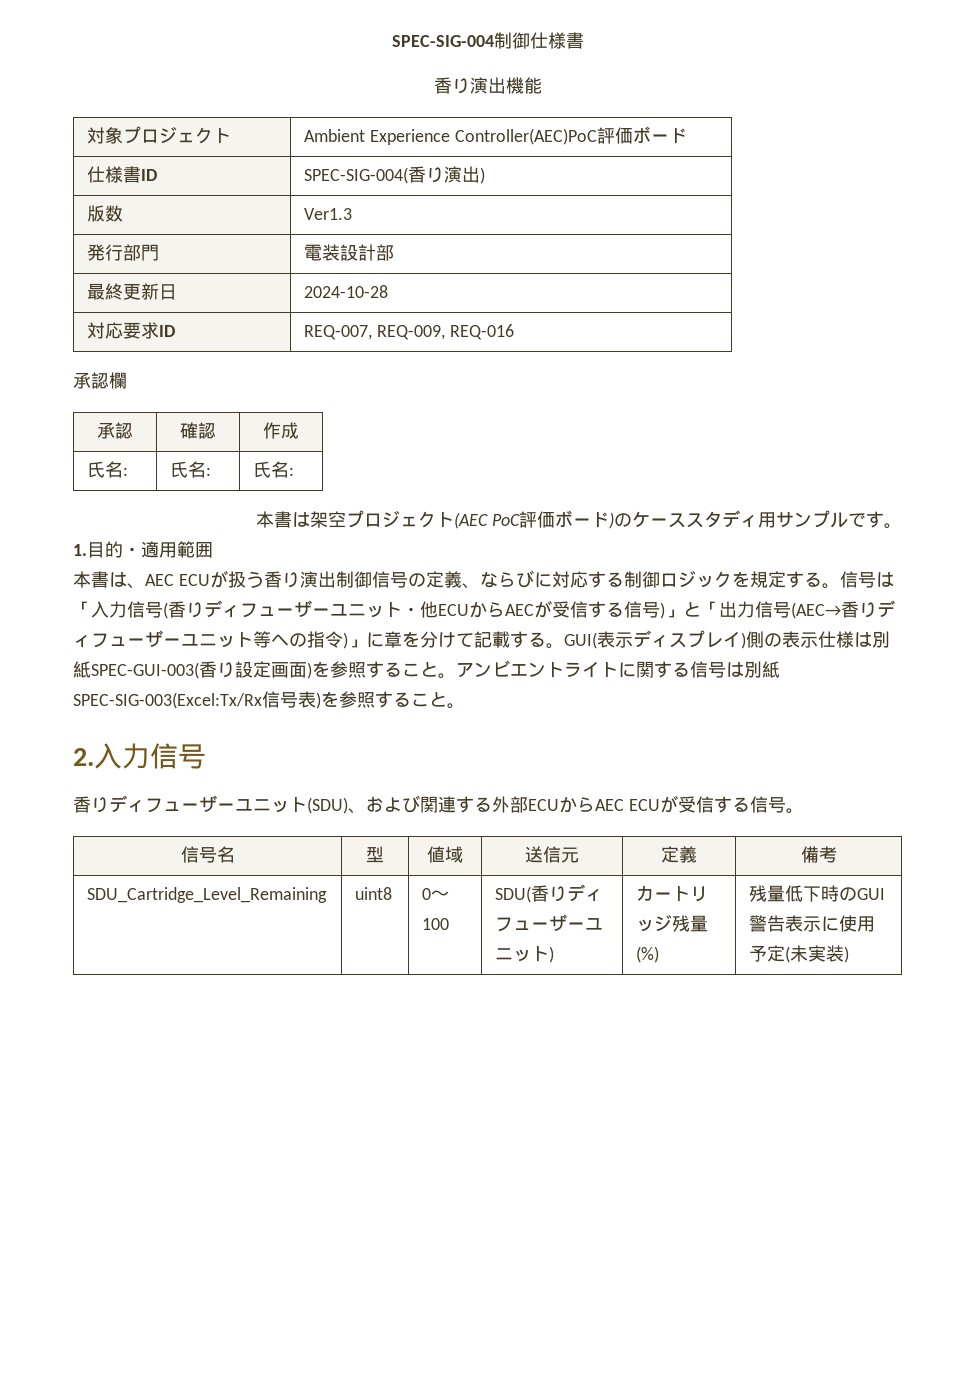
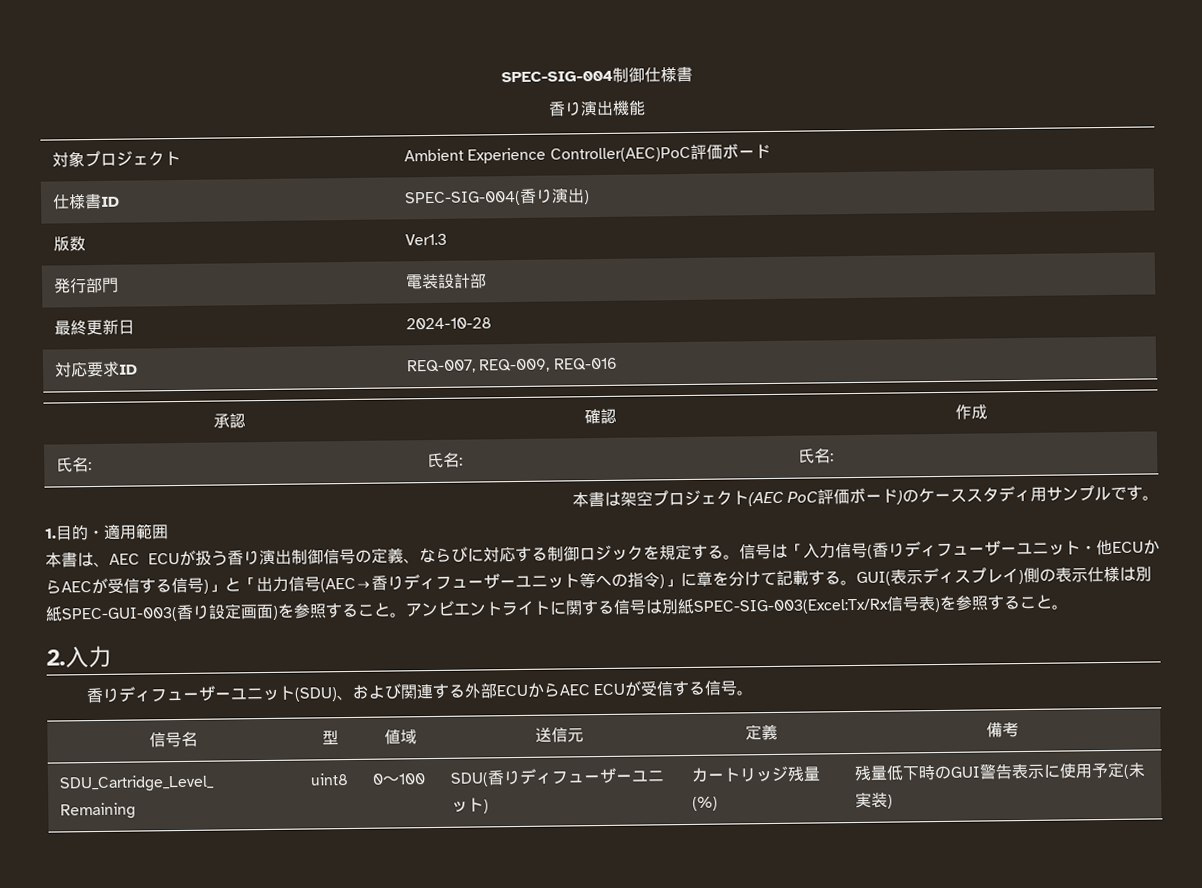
- 承認欄
- 2.入力信号
+ 2.入力

